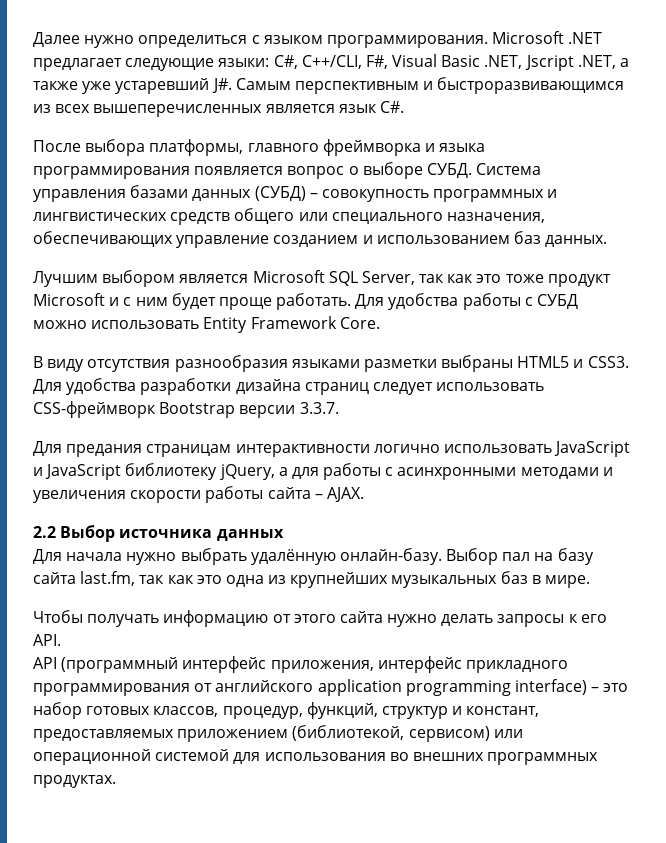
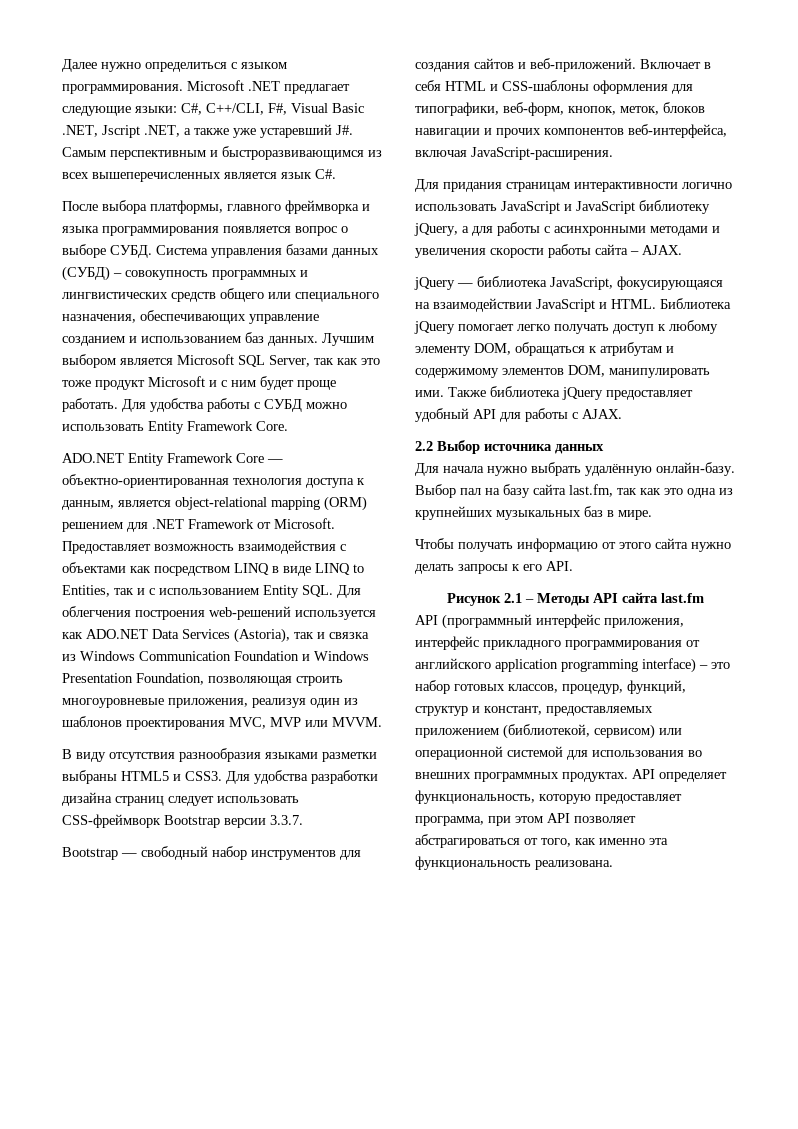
- Система управления базами данных (СУБД) – совокупность программных и лингвистических средств общего или специального назначения, обеспечивающих управление созданием и использованием баз данных.
- Лучшим выбором является Microsoft SQL Server, так как это тоже продукт Microsoft и с ним будет проще работать.
+ Система управления базами данных (СУБД) – совокупность программных и лингвистических средств общего или специального назначения, обеспечивающих управление созданием и использованием баз данных. Лучшим выбором является Microsoft SQL Server, так как это тоже продукт Microsoft и с ним будет проще работать.
+ ADO.NET Entity Framework Core — объектно-ориентированная технология доступа к данным, является object-relational mapping (ORM) решением для .NET Framework от Microsoft. Предоставляет возможность взаимодействия с объектами как посредством LINQ в виде LINQ to Entities, так и с использованием Entity SQL. Для облегчения построения web-решений используется как ADO.NET Data Services (Astoria), так и связка из Windows Communication Foundation и Windows Presentation Foundation, позволяющая строить многоуровневые приложения, реализуя один из шаблонов проектирования MVC, MVP или MVVM.
- Для предания страницам интерактивности логично использовать JavaScript и JavaScript библиотеку jQuery, а для работы с асинхронными методами и увеличения скорости работы сайта – AJAX.
+ Bootstrap — свободный набор инструментов для создания сайтов и веб-приложений. Включает в себя HTML и CSS-шаблоны оформления для типографики, веб-форм, кнопок, меток, блоков навигации и прочих компонентов веб-интерфейса, включая JavaScript-расширения.
+ Для придания страницам интерактивности логично использовать JavaScript и JavaScript библиотеку jQuery, а для работы с асинхронными методами и увеличения скорости работы сайта – AJAX.
+ jQuery — библиотека JavaScript, фокусирующаяся на взаимодействии JavaScript и HTML. Библиотека jQuery помогает легко получать доступ к любому элементу DOM, обращаться к атрибутам и содержимому элементов DOM, манипулировать ими. Также библиотека jQuery предоставляет удобный API для работы с AJAX.
+ Рисунок 2.1 – Методы API сайта last.fm
+ API определяет функциональность, которую предоставляет программа, при этом API позволяет абстрагироваться от того, как именно эта функциональность реализована.

